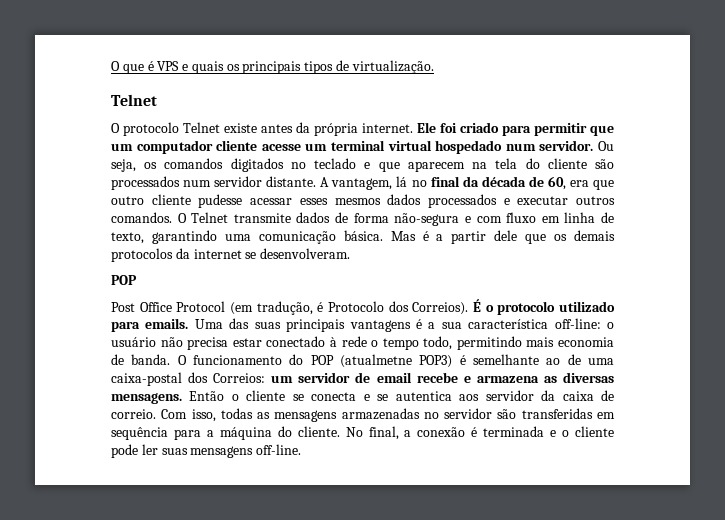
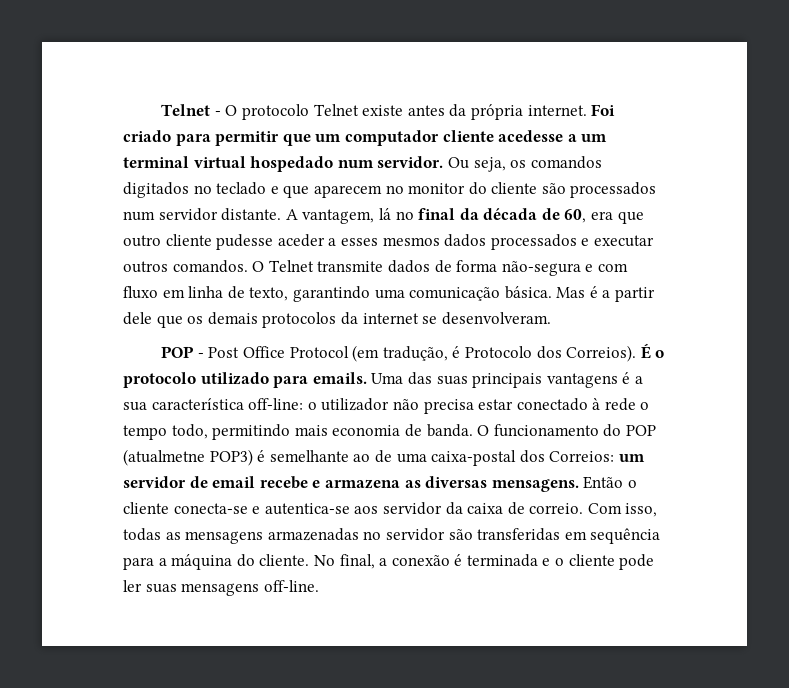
- O que é VPS e quais os principais tipos de virtualização.
- Telnet
- O protocolo Telnet existe antes da própria internet.
+ Telnet - O protocolo Telnet existe antes da própria internet.
- Ele foi criado para permitir que um computador cliente acesse um terminal virtual hospedado num servidor.
+ Foi criado para permitir que um computador cliente acedesse a um terminal virtual hospedado num servidor.
- Ou seja, os comandos digitados no teclado e que aparecem na tela do cliente são processados num servidor distante.
+ Ou seja, os comandos digitados no teclado e que aparecem no monitor do cliente são processados num servidor distante.
- A vantagem, lá no final da década de 60, era que outro cliente pudesse acessar esses mesmos dados processados e executar outros comandos.
+ A vantagem, lá no final da década de 60, era que outro cliente pudesse aceder a esses mesmos dados processados e executar outros comandos.
  Mas é a partir dele que os demais protocolos da internet se desenvolveram.
- POP
- Post Office Protocol (em tradução, é Protocolo dos Correios).
+ POP - Post Office Protocol (em tradução, é Protocolo dos Correios).
- Uma das suas principais vantagens é a sua característica off-line: o usuário não precisa estar conectado à rede o tempo todo, permitindo mais economia de banda.
+ Uma das suas principais vantagens é a sua característica off-line: o utilizador não precisa estar conectado à rede o tempo todo, permitindo mais economia de banda.
- Então o cliente se conecta e se autentica aos servidor da caixa de correio.
+ Então o cliente conecta-se e autentica-se aos servidor da caixa de correio.

